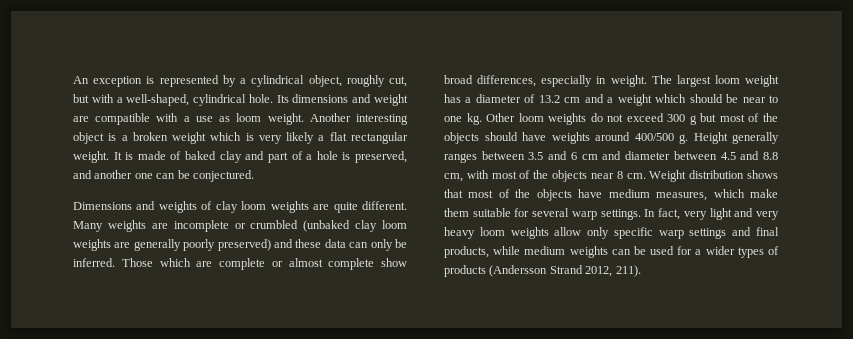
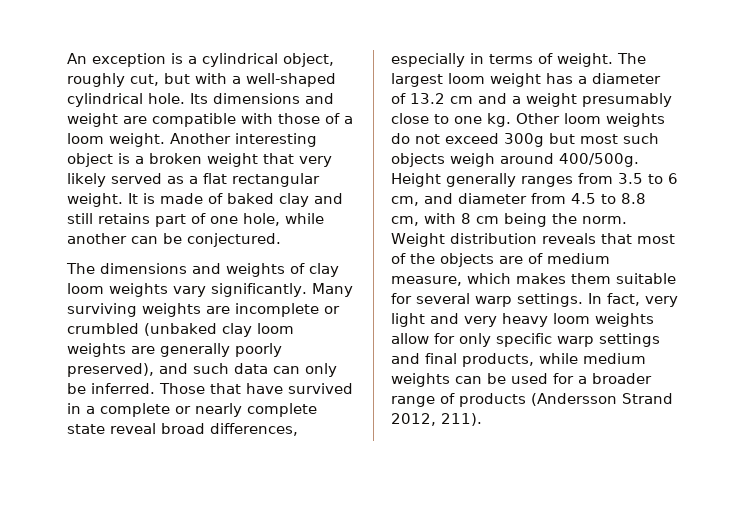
- An exception is represented by a cylindrical object, roughly cut, but with a well-shaped, cylindrical hole.
+ An exception is a cylindrical object, roughly cut, but with a well-shaped cylindrical hole.
- Its dimensions and weight are compatible with a use as loom weight.
+ Its dimensions and weight are compatible with those of a loom weight.
- Another interesting object is a broken weight which is very likely a flat rectangular weight.
+ Another interesting object is a broken weight that very likely served as a flat rectangular weight.
- It is made of baked clay and part of a hole is preserved, and another one can be conjectured.
+ It is made of baked clay and still retains part of one hole, while another can be conjectured.
- Dimensions and weights of clay loom weights are quite different. Many weights are incomplete or crumbled (unbaked clay loom weights are generally poorly preserved) and these data can only be inferred.
+ The dimensions and weights of clay loom weights vary significantly. Many surviving weights are incomplete or crumbled (unbaked clay loom weights are generally poorly preserved), and such data can only be inferred.
- Those which are complete or almost complete show broad differences, especially in weight.
+ Those that have survived in a complete or nearly complete state reveal broad differences, especially in terms of weight.
- The largest loom weight has a diameter of 13.2 cm and a weight which should be near to one kg.
+ The largest loom weight has a diameter of 13.2 cm and a weight presumably close to one kg.
- Other loom weights do not exceed 300 g but most of the objects should have weights around 400/500 g. Height generally ranges between 3.5 and 6 cm and diameter between 4.5 and 8.8 cm, with most of the objects near 8 cm.
+ Other loom weights do not exceed 300g but most such objects weigh around 400/500g. Height generally ranges from 3.5 to 6 cm, and diameter from 4.5 to 8.8 cm, with 8 cm being the norm.
- Weight distribution shows that most of the objects have medium measures, which make them suitable for several warp settings.
+ Weight distribution reveals that most of the objects are of medium measure, which makes them suitable for several warp settings.
- In fact, very light and very heavy loom weights allow only specific warp settings and final products, while medium weights can be used for a wider types of products (Andersson Strand 2012, 211).
+ In fact, very light and very heavy loom weights allow for only specific warp settings and final products, while medium weights can be used for a broader range of products (Andersson Strand 2012, 211).

